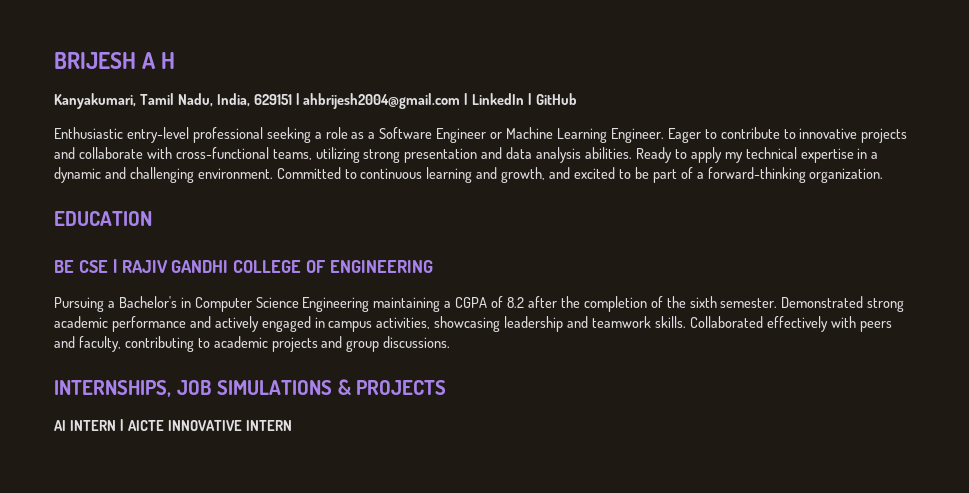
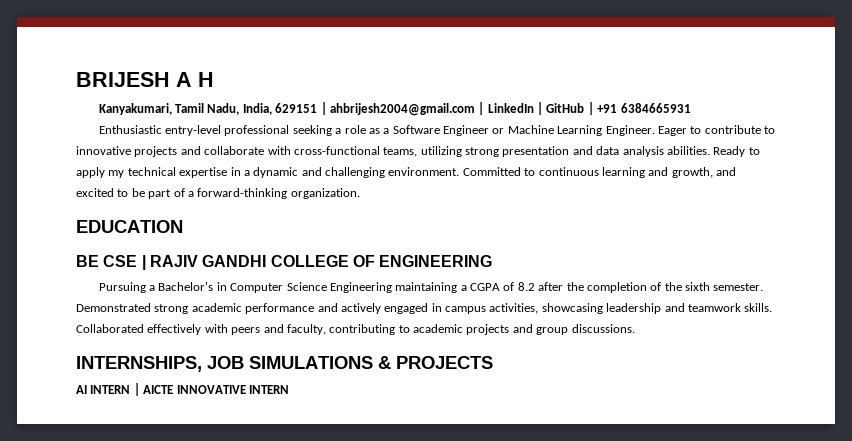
- Kanyakumari, Tamil Nadu, India, 629151 | ahbrijesh2004@gmail.com | LinkedIn | GitHub
+ Kanyakumari, Tamil Nadu, India, 629151 | ahbrijesh2004@gmail.com | LinkedIn | GitHub | +91 6384665931

